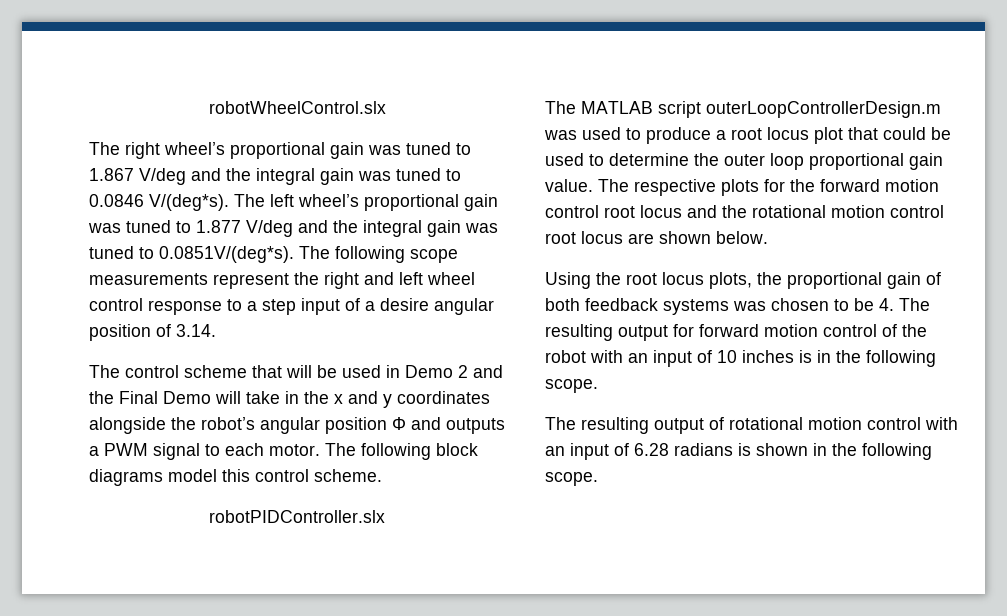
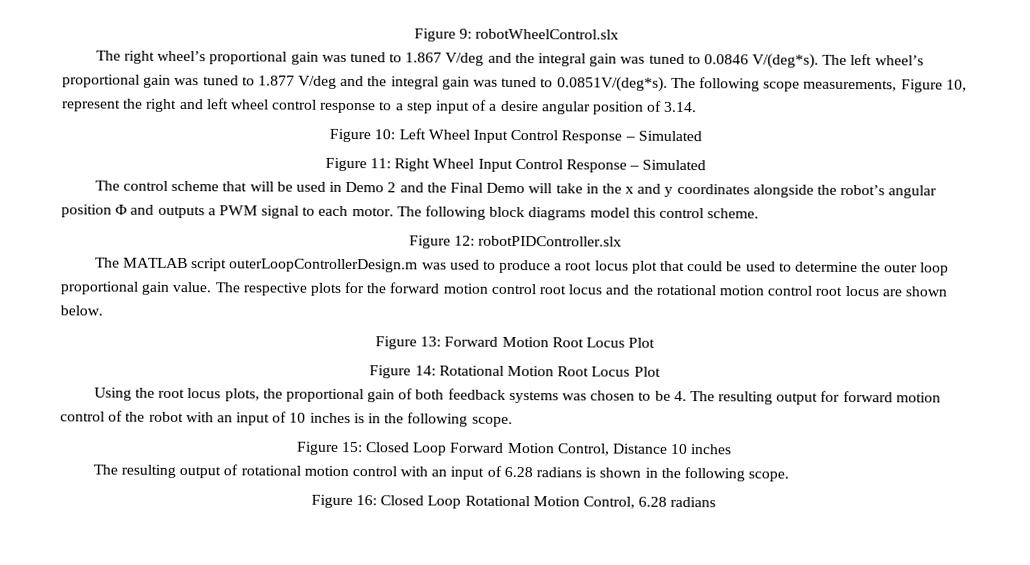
- robotWheelControl.slx
+ Figure 9: robotWheelControl.slx
- The left wheel’s proportional gain was tuned to 1.877 V/deg and the integral gain was tuned to 0.0851V/(deg*s). The following scope measurements represent the right and left wheel control response to a step input of a desire angular position of 3.14.
+ The left wheel’s proportional gain was tuned to 1.877 V/deg and the integral gain was tuned to 0.0851V/(deg*s). The following scope measurements, Figure 10, represent the right and left wheel control response to a step input of a desire angular position of 3.14.
+ Figure 10: Left Wheel Input Control Response – Simulated
+ Figure 11: Right Wheel Input Control Response – Simulated
- robotPIDController.slx
+ Figure 12: robotPIDController.slx
+ Figure 13: Forward Motion Root Locus Plot
+ Figure 14: Rotational Motion Root Locus Plot
+ Figure 15: Closed Loop Forward Motion Control, Distance 10 inches
+ Figure 16: Closed Loop Rotational Motion Control, 6.28 radians

